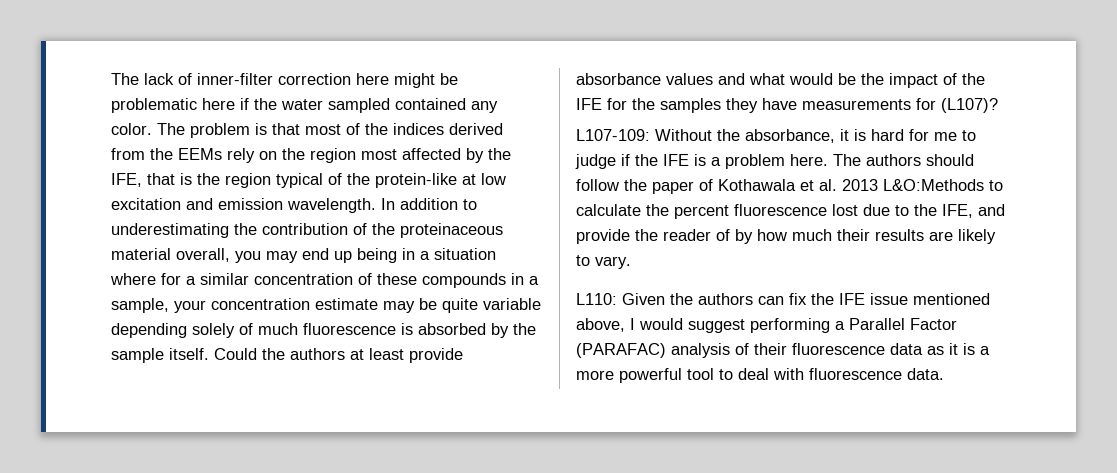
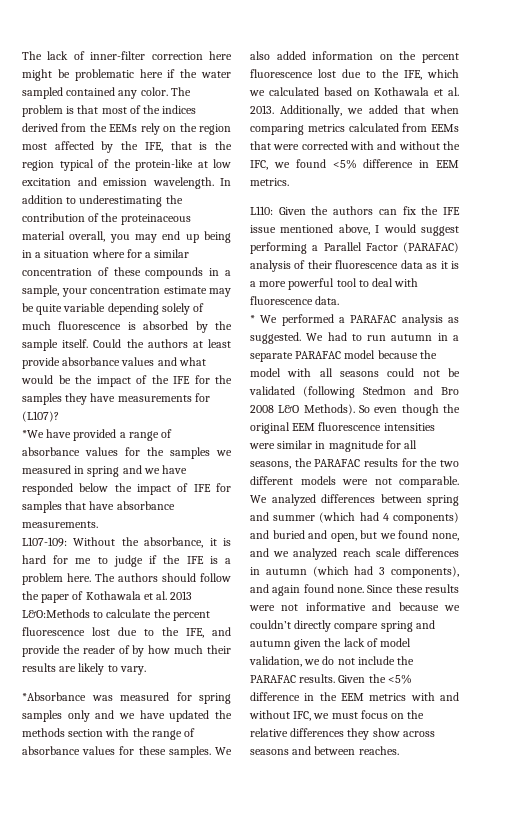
+ *We have provided a range of absorbance values for the samples we measured in spring and we have responded below the impact of IFE for samples that have absorbance measurements.
+ *Absorbance was measured for spring samples only and we have updated the methods section with the range of absorbance values for these samples. We also added information on the percent fluorescence lost due to the IFE, which we calculated based on Kothawala et al. 2013. Additionally, we added that when comparing metrics calculated from EEMs that were corrected with and without the IFC, we found <5% difference in EEM metrics.
+ * We performed a PARAFAC analysis as suggested. We had to run autumn in a separate PARAFAC model because the model with all seasons could not be validated (following Stedmon and Bro 2008 L&O Methods). So even though the original EEM fluorescence intensities were similar in magnitude for all seasons, the PARAFAC results for the two different models were not comparable. We analyzed differences between spring and summer (which had 4 components) and buried and open, but we found none, and we analyzed reach scale differences in autumn (which had 3 components), and again found none. Since these results were not informative and because we couldn’t directly compare spring and autumn given the lack of model validation, we do not include the PARAFAC results. Given the <5% difference in the EEM metrics with and without IFC, we must focus on the relative differences they show across seasons and between reaches.

